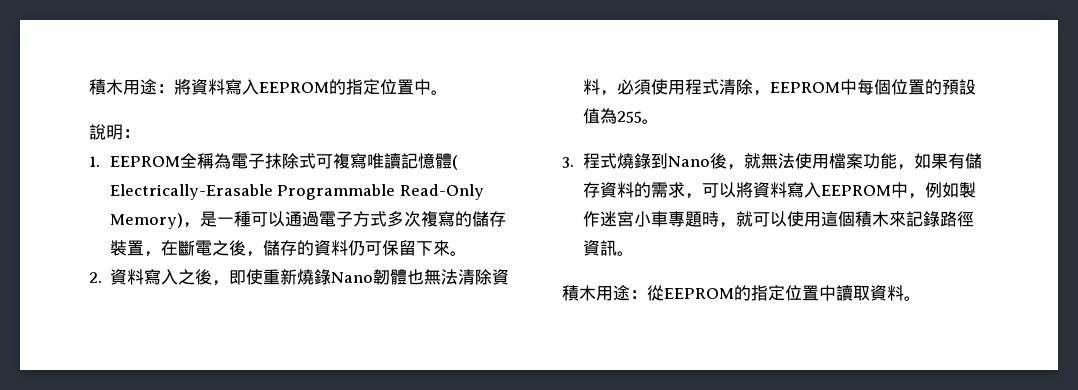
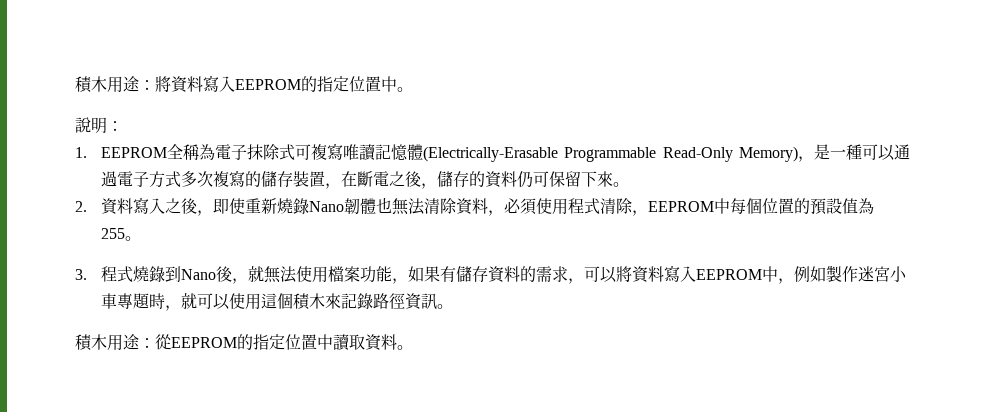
- 1. EEPROM全稱為電子抹除式可複寫唯讀記憶體( Electrically-Erasable Programmable Read-Only Memory)，是一種可以通過電子方式多次複寫的儲存裝置，在斷電之後，儲存的資料仍可保留下來。
+ 1. EEPROM全稱為電子抹除式可複寫唯讀記憶體(Electrically-Erasable Programmable Read-Only Memory)，是一種可以通過電子方式多次複寫的儲存裝置，在斷電之後，儲存的資料仍可保留下來。

